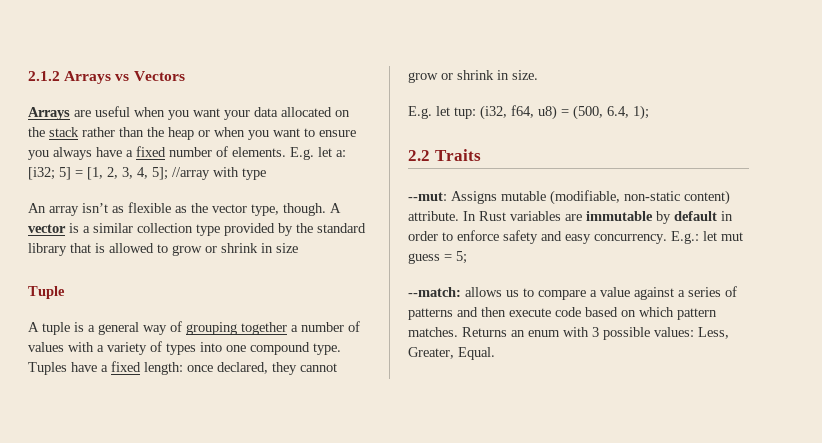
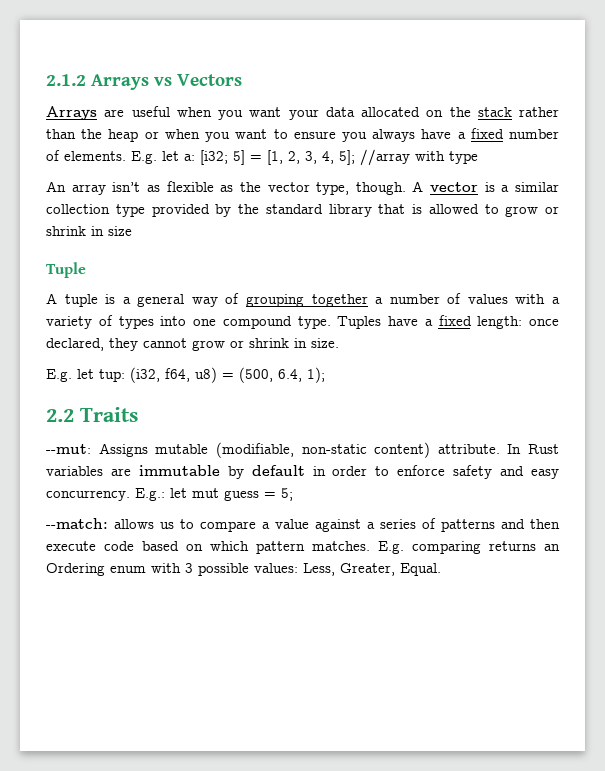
- Returns an enum with 3 possible values: Less, Greater, Equal.
+ E.g. comparing returns an Ordering enum with 3 possible values: Less, Greater, Equal.

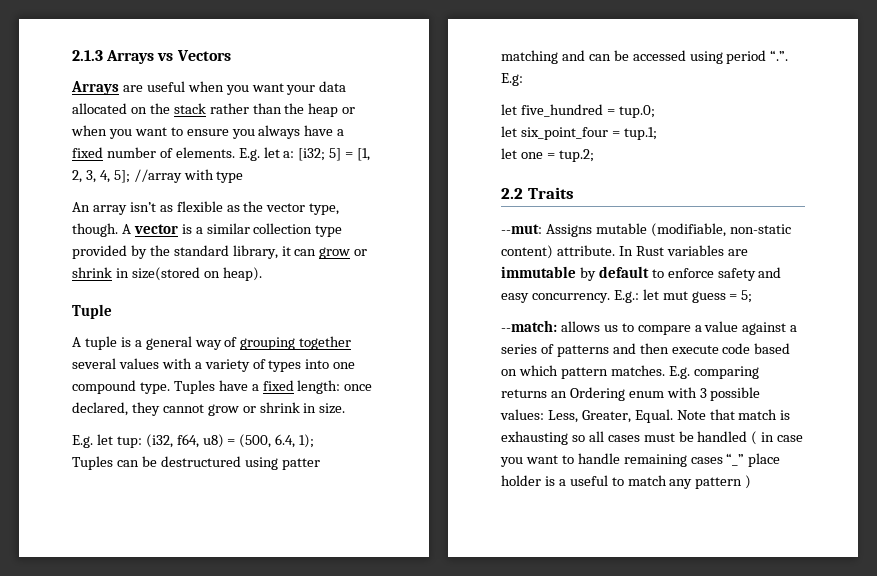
- 2.1.2 Arrays vs Vectors
+ 2.1.3 Arrays vs Vectors
- A vector is a similar collection type provided by the standard library that is allowed to grow or shrink in size
+ A vector is a similar collection type provided by the standard library, it can grow or shrink in size(stored on heap).
- A tuple is a general way of grouping together a number of values with a variety of types into one compound type.
+ A tuple is a general way of grouping together several values with a variety of types into one compound type.
+ Tuples can be destructured using patter matching and can be accessed using period “.”. E.g:
+ let five_hundred = tup.0;
+ let six_point_four = tup.1;
+ let one = tup.2;
- In Rust variables are immutable by default in order to enforce safety and easy concurrency.
+ In Rust variables are immutable by default to enforce safety and easy concurrency.
+ Note that match is exhausting so all cases must be handled ( in case you want to handle remaining cases “_” place holder is a useful to match any pattern )

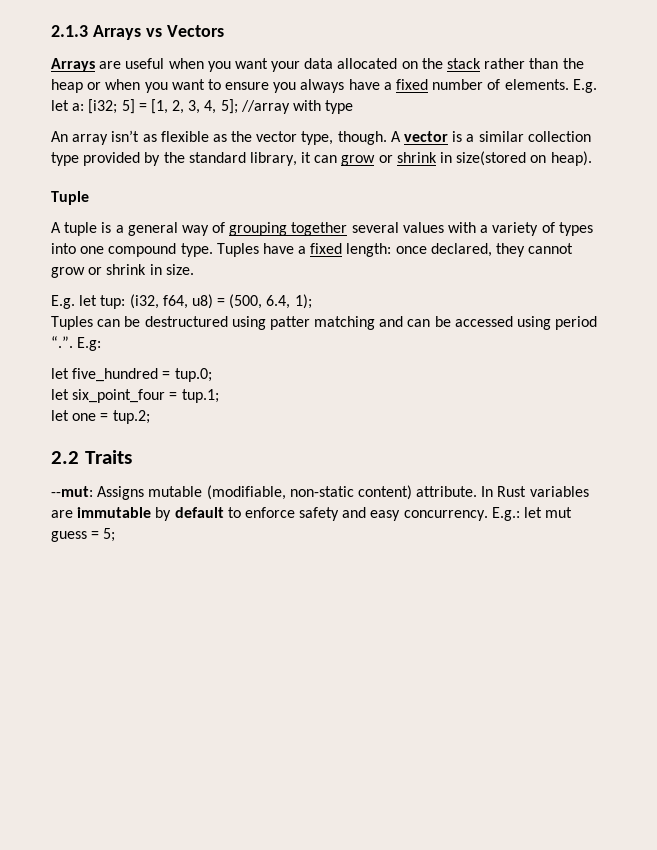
- --match: allows us to compare a value against a series of patterns and then execute code based on which pattern matches. E.g. comparing returns an Ordering enum with 3 possible values: Less, Greater, Equal. Note that match is exhausting so all cases must be handled ( in case you want to handle remaining cases “_” place holder is a useful to match any pattern )

